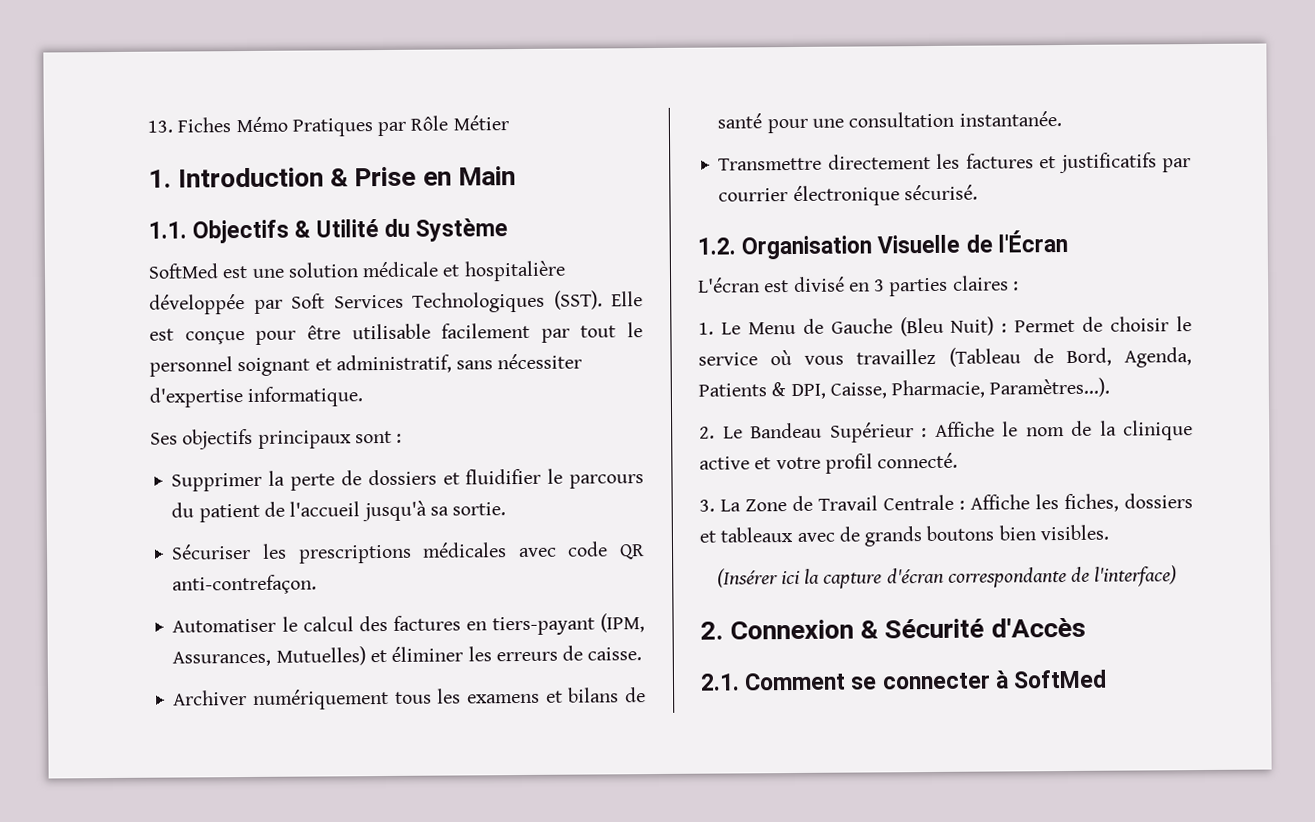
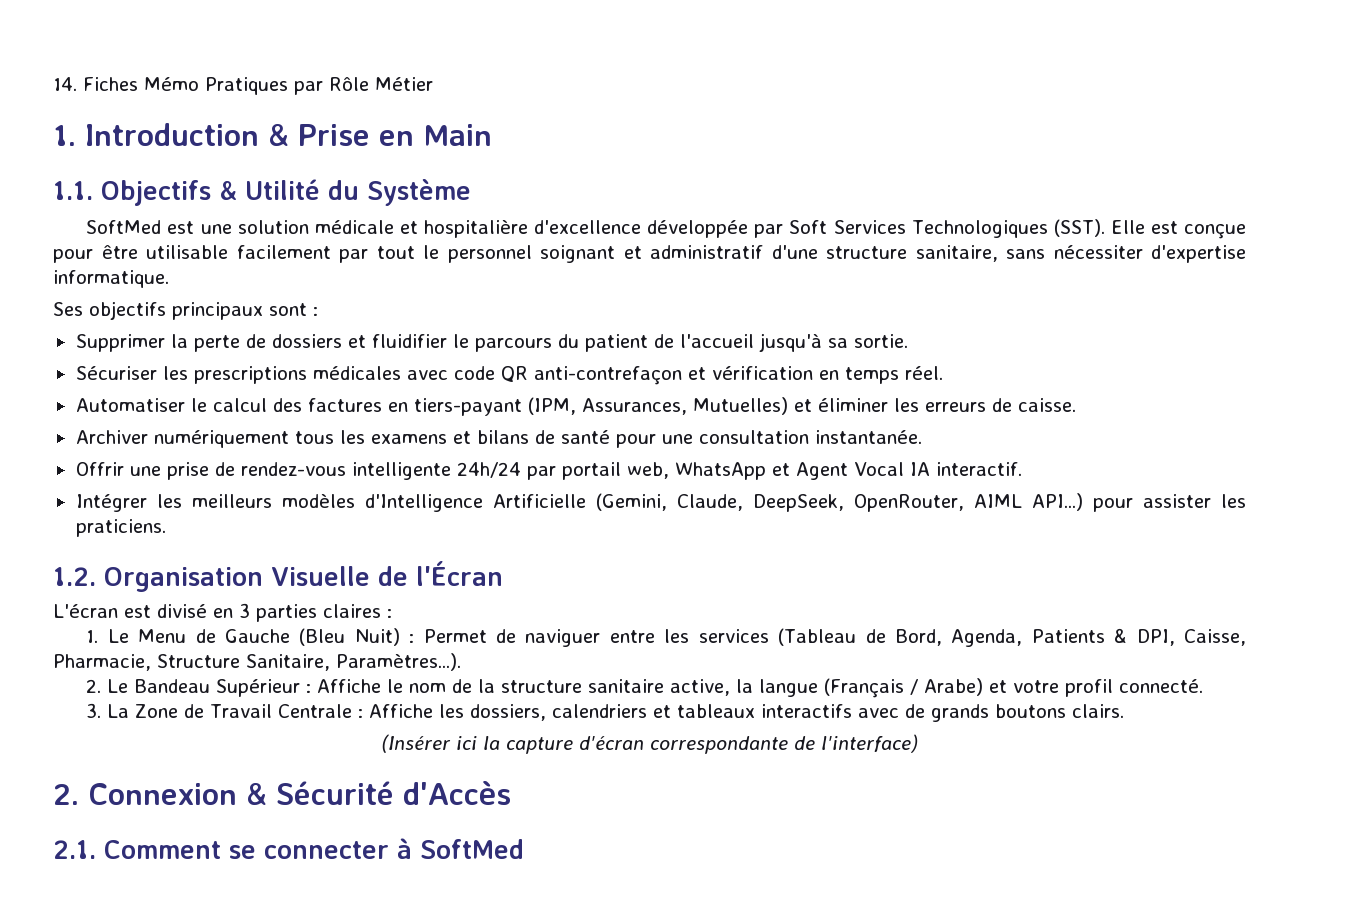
- 13. Fiches Mémo Pratiques par Rôle Métier
+ 14. Fiches Mémo Pratiques par Rôle Métier
- SoftMed est une solution médicale et hospitalière développée par Soft Services Technologiques (SST).
+ SoftMed est une solution médicale et hospitalière d'excellence développée par Soft Services Technologiques (SST).
- Elle est conçue pour être utilisable facilement par tout le personnel soignant et administratif, sans nécessiter d'expertise informatique.
+ Elle est conçue pour être utilisable facilement par tout le personnel soignant et administratif d'une structure sanitaire, sans nécessiter d'expertise informatique.
- Sécuriser les prescriptions médicales avec code QR anti-contrefaçon.
+ Sécuriser les prescriptions médicales avec code QR anti-contrefaçon et vérification en temps réel.
- Transmettre directement les factures et justificatifs par courrier électronique sécurisé.
+ Offrir une prise de rendez-vous intelligente 24h/24 par portail web, WhatsApp et Agent Vocal IA interactif.
+ Intégrer les meilleurs modèles d'Intelligence Artificielle (Gemini, Claude, DeepSeek, OpenRouter, AIML API...) pour assister les praticiens.
- 1. Le Menu de Gauche (Bleu Nuit) : Permet de choisir le service où vous travaillez (Tableau de Bord, Agenda, Patients & DPI, Caisse, Pharmacie, Paramètres...).
+ 1. Le Menu de Gauche (Bleu Nuit) : Permet de naviguer entre les services (Tableau de Bord, Agenda, Patients & DPI, Caisse, Pharmacie, Structure Sanitaire, Paramètres...).
- 2. Le Bandeau Supérieur : Affiche le nom de la clinique active et votre profil connecté.
+ 2. Le Bandeau Supérieur : Affiche le nom de la structure sanitaire active, la langue (Français / Arabe) et votre profil connecté.
- 3. La Zone de Travail Centrale : Affiche les fiches, dossiers et tableaux avec de grands boutons bien visibles.
+ 3. La Zone de Travail Centrale : Affiche les dossiers, calendriers et tableaux interactifs avec de grands boutons clairs.

